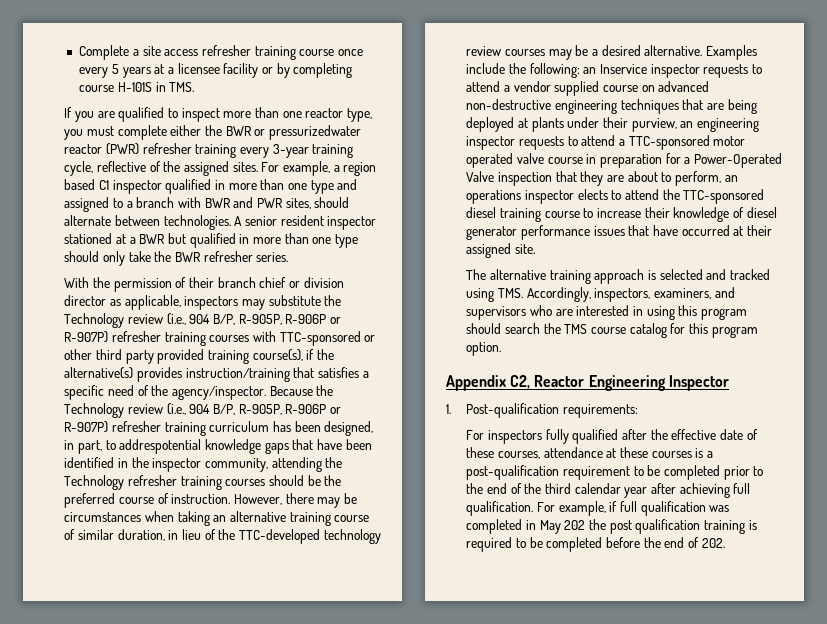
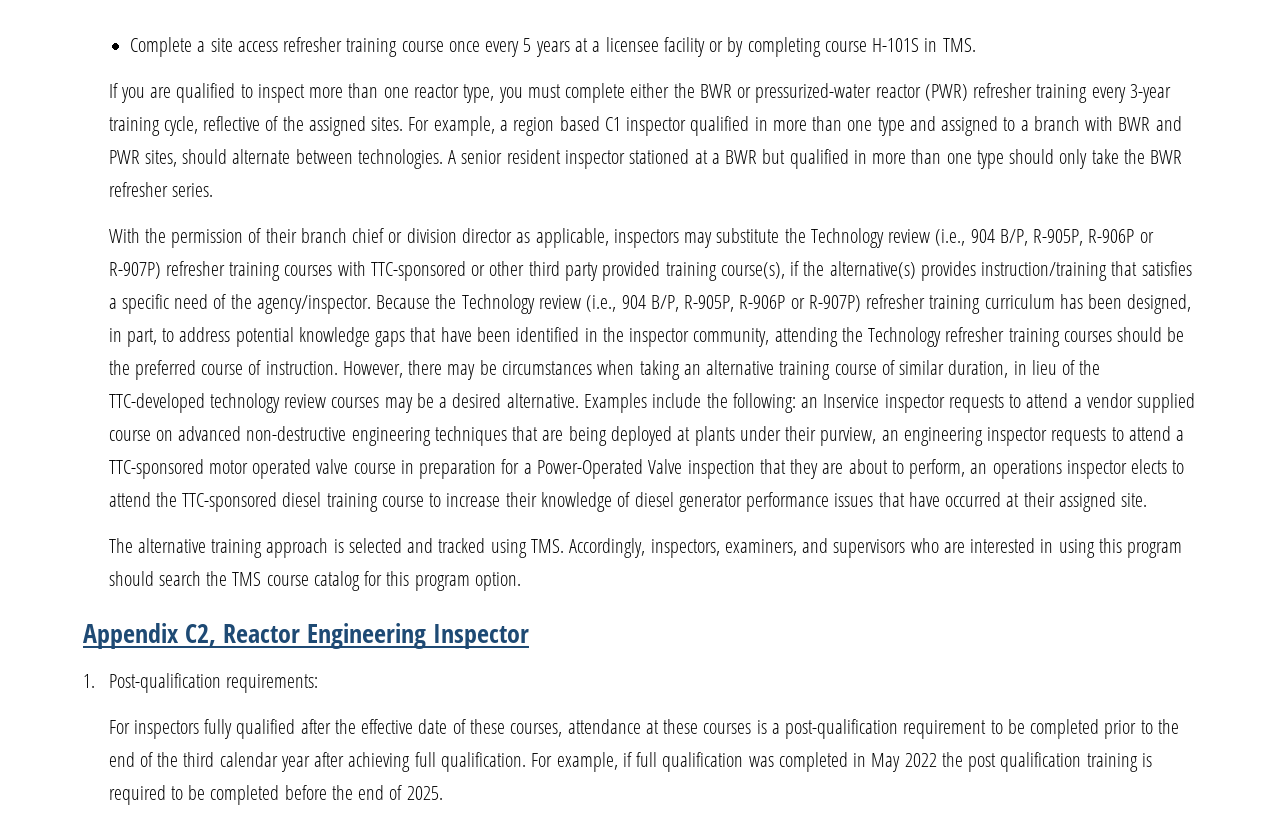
- If you are qualified to inspect more than one reactor type, you must complete either the BWR or pressurizedwater reactor (PWR) refresher training every 3-year training cycle, reflective of the assigned sites.
+ If you are qualified to inspect more than one reactor type, you must complete either the BWR or pressurized-water reactor (PWR) refresher training every 3-year training cycle, reflective of the assigned sites.
- Because the Technology review (i.e., 904 B/P, R-905P, R-906P or R-907P) refresher training curriculum has been designed, in part, to addrespotential knowledge gaps that have been identified in the inspector community, attending the Technology refresher training courses should be the preferred course of instruction.
+ Because the Technology review (i.e., 904 B/P, R-905P, R-906P or R-907P) refresher training curriculum has been designed, in part, to address potential knowledge gaps that have been identified in the inspector community, attending the Technology refresher training courses should be the preferred course of instruction.
- For example, if full qualification was completed in May 202 the post qualification training is required to be completed before the end of 202.
+ For example, if full qualification was completed in May 2022 the post qualification training is required to be completed before the end of 2025.

